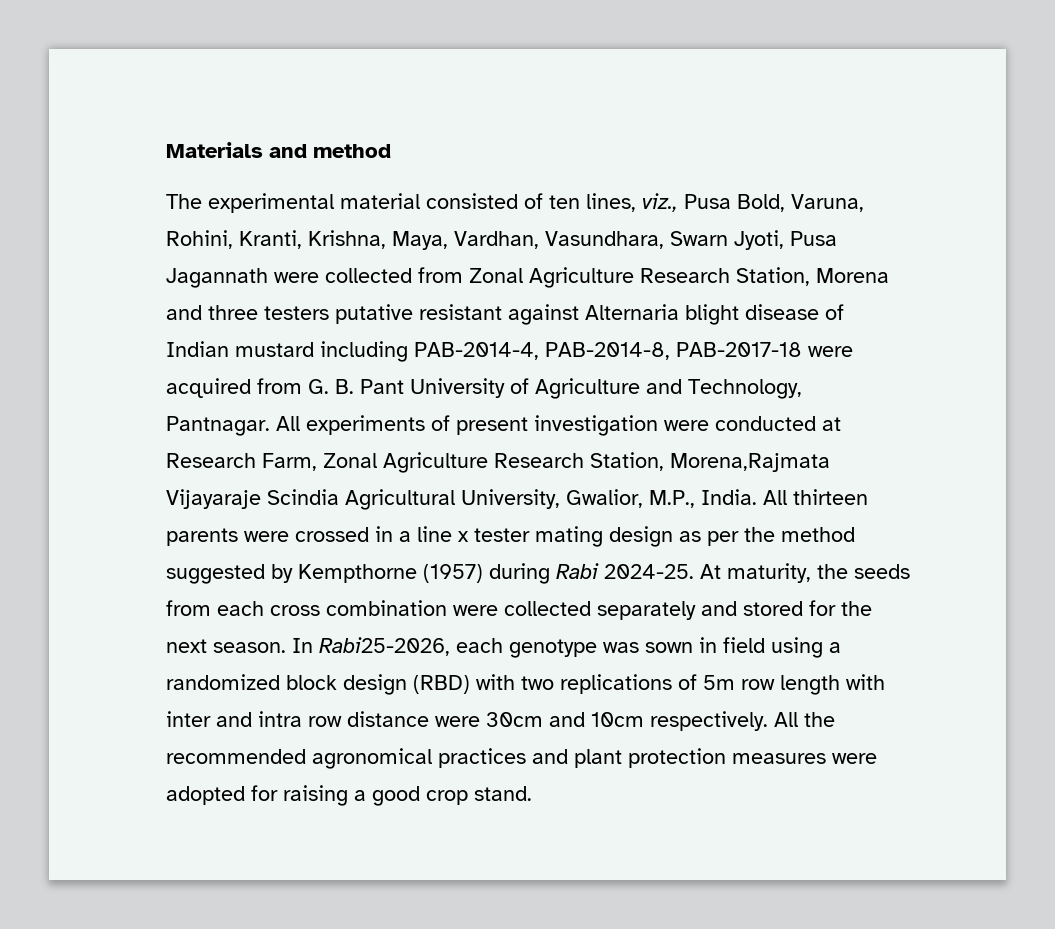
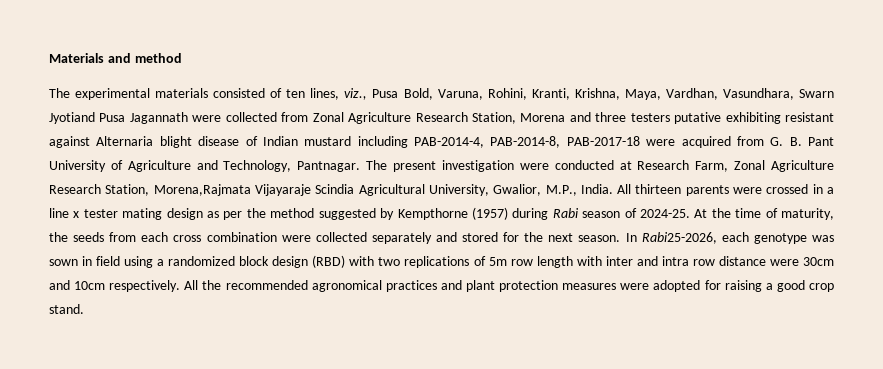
- The experimental material consisted of ten lines, viz., Pusa Bold, Varuna, Rohini, Kranti, Krishna, Maya, Vardhan, Vasundhara, Swarn Jyoti, Pusa Jagannath were collected from Zonal Agriculture Research Station, Morena and three testers putative resistant against Alternaria blight disease of Indian mustard including PAB-2014-4, PAB-2014-8, PAB-2017-18 were acquired from G. B. Pant University of Agriculture and Technology, Pantnagar.
+ The experimental materials consisted of ten lines, viz., Pusa Bold, Varuna, Rohini, Kranti, Krishna, Maya, Vardhan, Vasundhara, Swarn Jyotiand Pusa Jagannath were collected from Zonal Agriculture Research Station, Morena and three testers putative exhibiting resistant against Alternaria blight disease of Indian mustard including PAB-2014-4, PAB-2014-8, PAB-2017-18 were acquired from G. B. Pant University of Agriculture and Technology, Pantnagar.
- All experiments of present investigation were conducted at Research Farm, Zonal Agriculture Research Station, Morena,Rajmata Vijayaraje Scindia Agricultural University, Gwalior, M.P., India.
+ The present investigation were conducted at Research Farm, Zonal Agriculture Research Station, Morena,Rajmata Vijayaraje Scindia Agricultural University, Gwalior, M.P., India.
- All thirteen parents were crossed in a line x tester mating design as per the method suggested by Kempthorne (1957) during Rabi 2024-25. At maturity, the seeds from each cross combination were collected separately and stored for the next season.
+ All thirteen parents were crossed in a line x tester mating design as per the method suggested by Kempthorne (1957) during Rabi season of 2024-25. At the time of maturity, the seeds from each cross combination were collected separately and stored for the next season.

